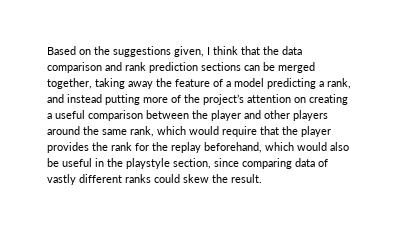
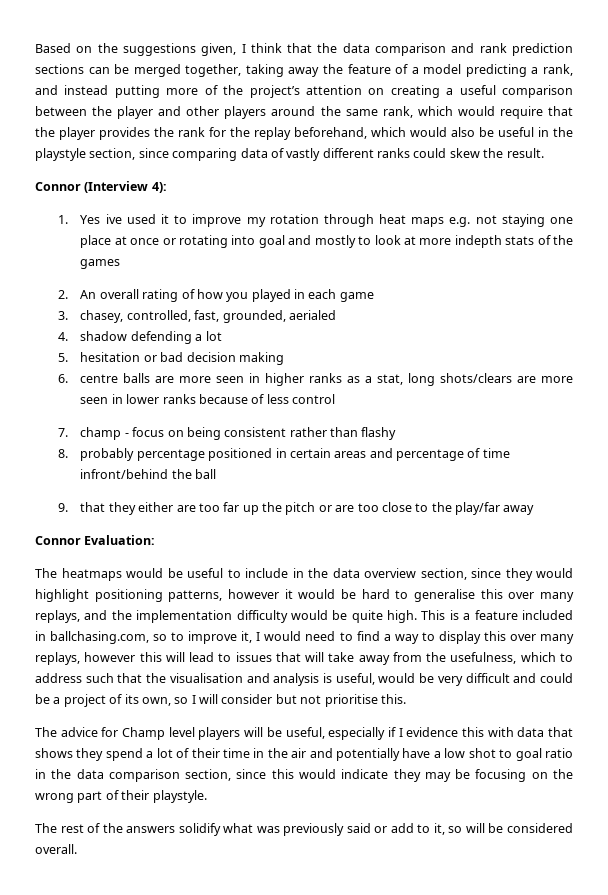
+ Connor (Interview 4):
+ 1. Yes ive used it to improve my rotation through heat maps e.g. not staying one place at once or rotating into goal and mostly to look at more indepth stats of the games
+ 2. An overall rating of how you played in each game
+ 3. chasey, controlled, fast, grounded, aerialed
+ 4. shadow defending a lot
+ 5. hesitation or bad decision making
+ 6. centre balls are more seen in higher ranks as a stat, long shots/clears are more seen in lower ranks because of less control
+ 7. champ - focus on being consistent rather than flashy
+ 8. probably percentage positioned in certain areas and percentage of time infront/behind the ball
+ 9. that they either are too far up the pitch or are too close to the play/far away
+ Connor Evaluation:
+ The heatmaps would be useful to include in the data overview section, since they would highlight positioning patterns, however it would be hard to generalise this over many replays, and the implementation difficulty would be quite high. This is a feature included in ballchasing.com, so to improve it, I would need to find a way to display this over many replays, however this will lead to issues that will take away from the usefulness, which to address such that the visualisation and analysis is useful, would be very difficult and could be a project of its own, so I will consider but not prioritise this.
+ The advice for Champ level players will be useful, especially if I evidence this with data that shows they spend a lot of their time in the air and potentially have a low shot to goal ratio in the data comparison section, since this would indicate they may be focusing on the wrong part of their playstyle.
+ The rest of the answers solidify what was previously said or add to it, so will be considered overall.

